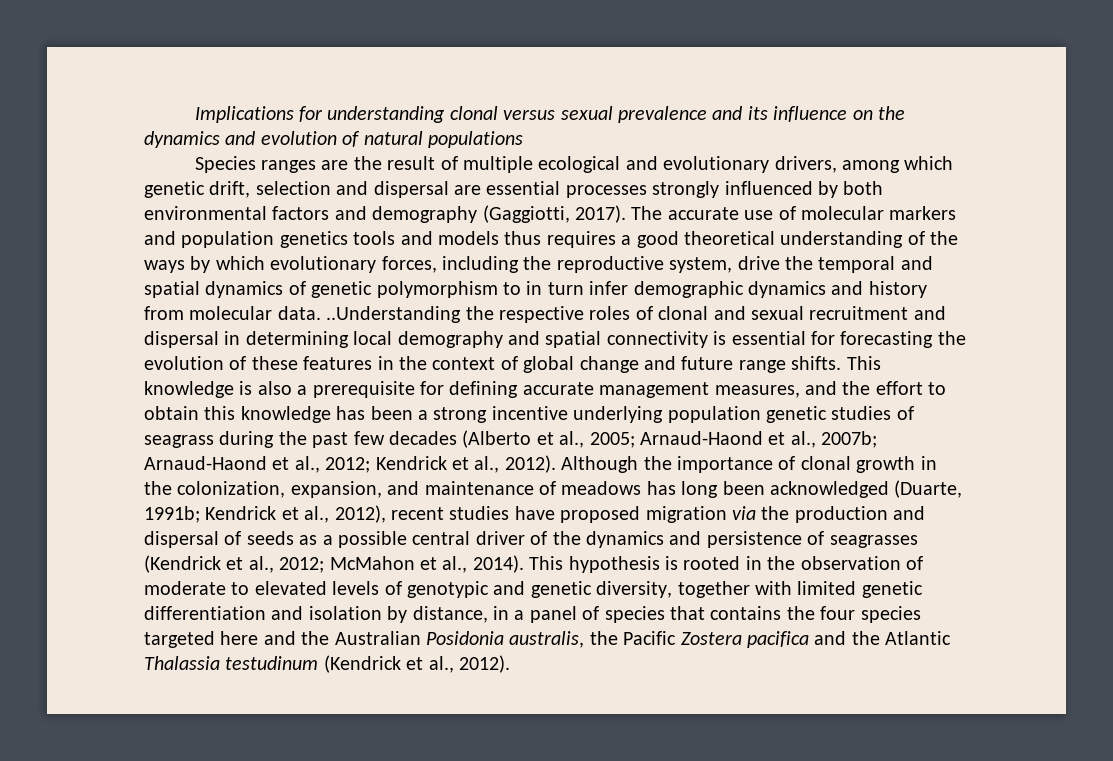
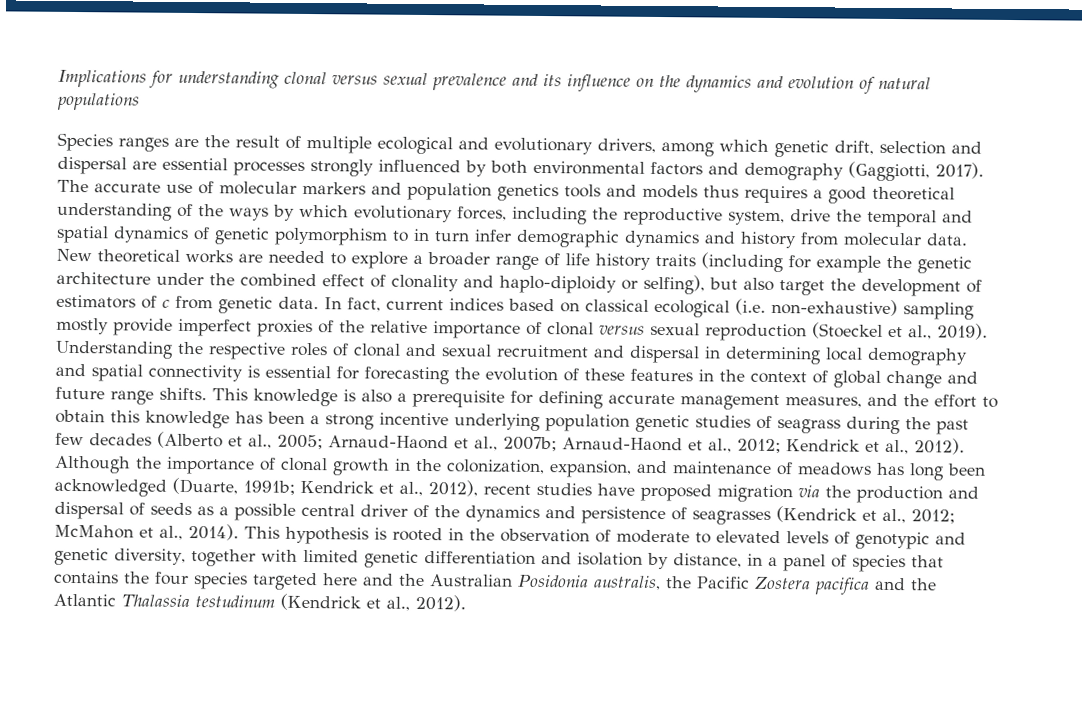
- The accurate use of molecular markers and population genetics tools and models thus requires a good theoretical understanding of the ways by which evolutionary forces, including the reproductive system, drive the temporal and spatial dynamics of genetic polymorphism to in turn infer demographic dynamics and history from molecular data. ..Understanding the respective roles of clonal and sexual recruitment and dispersal in determining local demography and spatial connectivity is essential for forecasting the evolution of these features in the context of global change and future range shifts.
+ The accurate use of molecular markers and population genetics tools and models thus requires a good theoretical understanding of the ways by which evolutionary forces, including the reproductive system, drive the temporal and spatial dynamics of genetic polymorphism to in turn infer demographic dynamics and history from molecular data. New theoretical works are needed to explore a broader range of life history traits (including for example the genetic architecture under the combined effect of clonality and haplo-diploidy or selfing), but also target the development of estimators of c from genetic data. In fact, current indices based on classical ecological (i.e. non-exhaustive) sampling mostly provide imperfect proxies of the relative importance of clonal versus sexual reproduction (Stoeckel et al., 2019). Understanding the respective roles of clonal and sexual recruitment and dispersal in determining local demography and spatial connectivity is essential for forecasting the evolution of these features in the context of global change and future range shifts.

